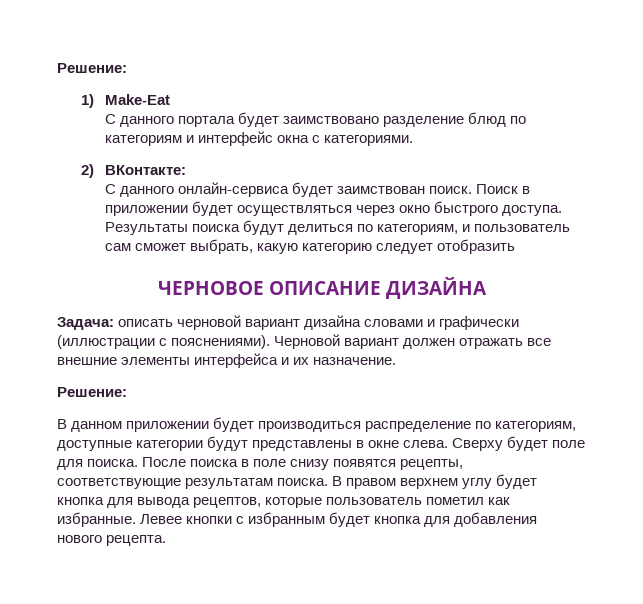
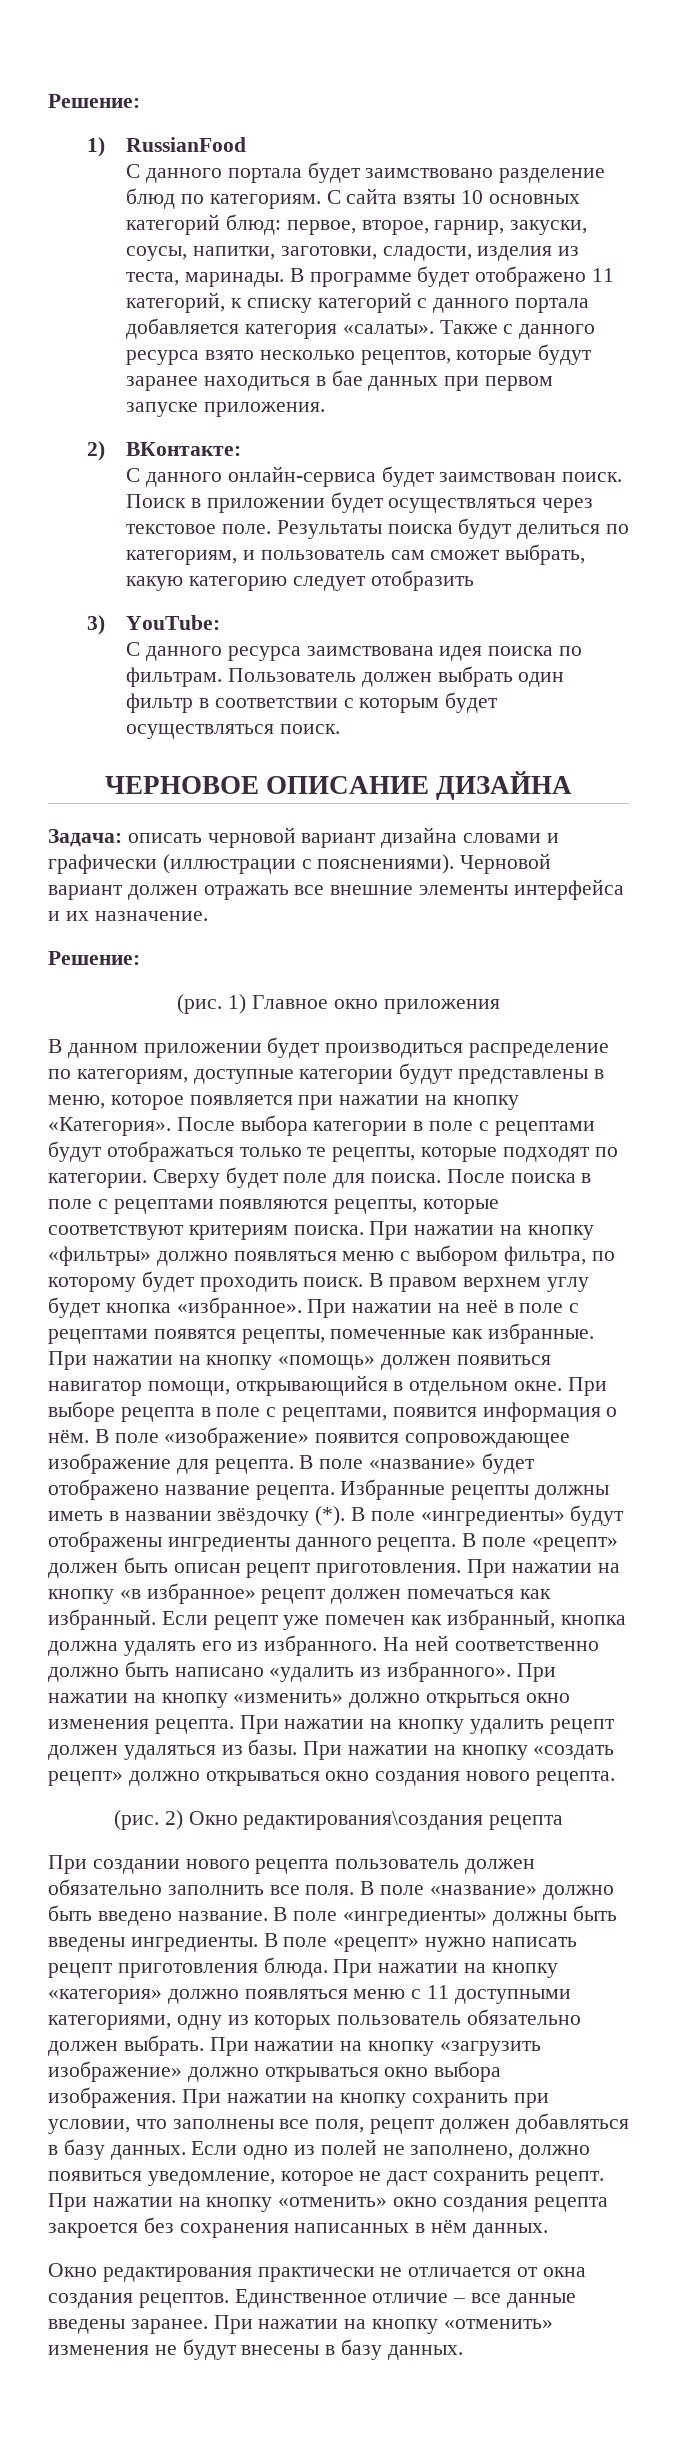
- 1) Make-Eat
+ 1) RussianFood
- С данного портала будет заимствовано разделение блюд по категориям и интерфейс окна с категориями.
+ С данного портала будет заимствовано разделение блюд по категориям. С сайта взяты 10 основных категорий блюд: первое, второе, гарнир, закуски, соусы, напитки, заготовки, сладости, изделия из теста, маринады. В программе будет отображено 11 категорий, к списку категорий с данного портала добавляется категория «салаты». Также с данного ресурса взято несколько рецептов, которые будут заранее находиться в бае данных при первом запуске приложения.
- Поиск в приложении будет осуществляться через окно быстрого доступа.
+ Поиск в приложении будет осуществляться через текстовое поле.
+ 3) YouTube:
+ С данного ресурса заимствована идея поиска по фильтрам. Пользователь должен выбрать один фильтр в соответствии с которым будет осуществляться поиск.
+ (рис. 1) Главное окно приложения
- В данном приложении будет производиться распределение по категориям, доступные категории будут представлены в окне слева.
+ В данном приложении будет производиться распределение по категориям, доступные категории будут представлены в меню, которое появляется при нажатии на кнопку «Категория». После выбора категории в поле с рецептами будут отображаться только те рецепты, которые подходят по категории.
- После поиска в поле снизу появятся рецепты, соответствующие результатам поиска.
+ После поиска в поле с рецептами появляются рецепты, которые соответствуют критериям поиска. При нажатии на кнопку «фильтры» должно появляться меню с выбором фильтра, по которому будет проходить поиск.
- В правом верхнем углу будет кнопка для вывода рецептов, которые пользователь пометил как избранные. Левее кнопки с избранным будет кнопка для добавления нового рецепта.
+ В правом верхнем углу будет кнопка «избранное». При нажатии на неё в поле с рецептами появятся рецепты, помеченные как избранные. При нажатии на кнопку «помощь» должен появиться навигатор помощи, открывающийся в отдельном окне. При выборе рецепта в поле с рецептами, появится информация о нём. В поле «изображение» появится сопровождающее изображение для рецепта. В поле «название» будет отображено название рецепта. Избранные рецепты должны иметь в названии звёздочку (*). В поле «ингредиенты» будут отображены ингредиенты данного рецепта. В поле «рецепт» должен быть описан рецепт приготовления. При нажатии на кнопку «в избранное» рецепт должен помечаться как избранный. Если рецепт уже помечен как избранный, кнопка должна удалять его из избранного. На ней соответственно должно быть написано «удалить из избранного». При нажатии на кнопку «изменить» должно открыться окно изменения рецепта. При нажатии на кнопку удалить рецепт должен удаляться из базы. При нажатии на кнопку «создать рецепт» должно открываться окно создания нового рецепта.
+ (рис. 2) Окно редактирования\создания рецепта
+ При создании нового рецепта пользователь должен обязательно заполнить все поля. В поле «название» должно быть введено название. В поле «ингредиенты» должны быть введены ингредиенты. В поле «рецепт» нужно написать рецепт приготовления блюда. При нажатии на кнопку «категория» должно появляться меню с 11 доступными категориями, одну из которых пользователь обязательно должен выбрать. При нажатии на кнопку «загрузить изображение» должно открываться окно выбора изображения. При нажатии на кнопку сохранить при условии, что заполнены все поля, рецепт должен добавляться в базу данных. Если одно из полей не заполнено, должно появиться уведомление, которое не даст сохранить рецепт. При нажатии на кнопку «отменить» окно создания рецепта закроется без сохранения написанных в нём данных.
+ Окно редактирования практически не отличается от окна создания рецептов. Единственное отличие – все данные введены заранее. При нажатии на кнопку «отменить» изменения не будут внесены в базу данных.

